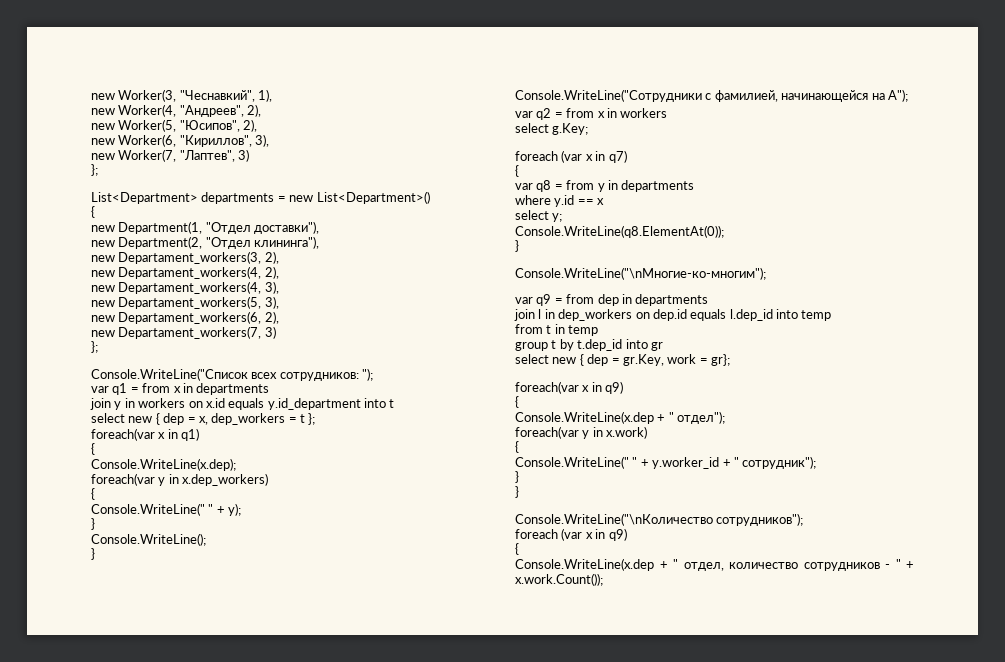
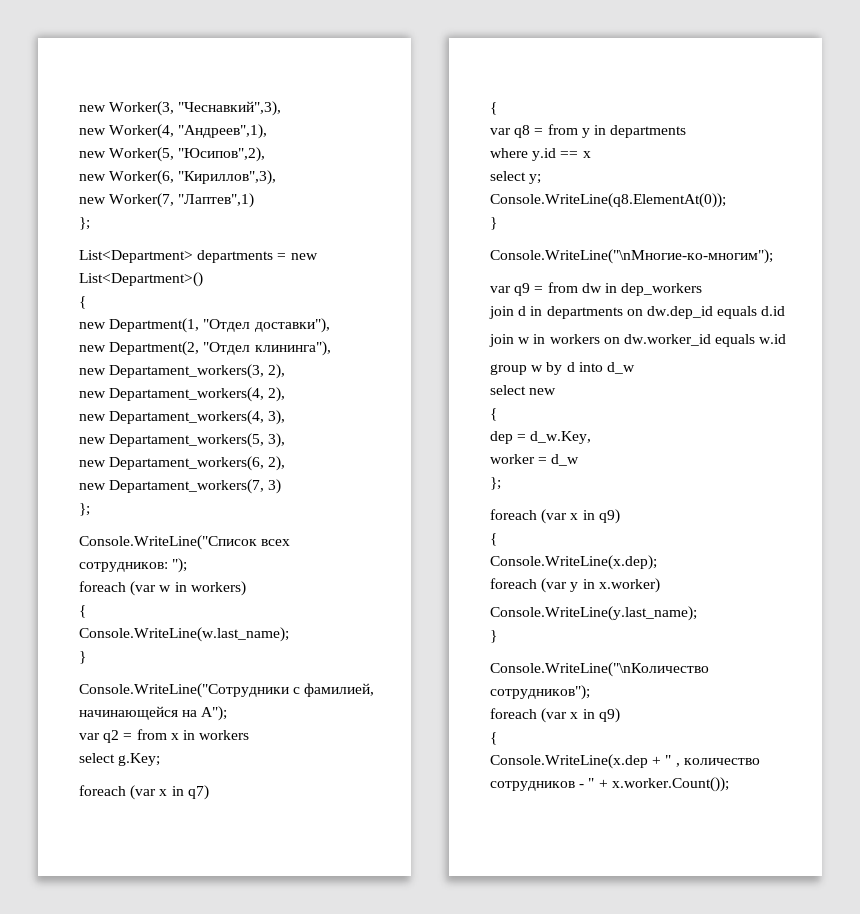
- new Worker(3, "Чеснавкий", 1),
+ new Worker(3, "Чеснавкий",3),
- new Worker(4, "Андреев", 2),
+ new Worker(4, "Андреев",1),
- new Worker(5, "Юсипов", 2),
+ new Worker(5, "Юсипов",2),
- new Worker(6, "Кириллов", 3),
+ new Worker(6, "Кириллов",3),
- new Worker(7, "Лаптев", 3)
+ new Worker(7, "Лаптев",1)
- var q1 = from x in departments
- join y in workers on x.id equals y.id_department into t
- select new { dep = x, dep_workers = t };
- foreach(var x in q1)
+ foreach (var w in workers)
  {
- Console.WriteLine(x.dep);
- foreach(var y in x.dep_workers)
- {
- Console.WriteLine(" " + y);
- }
- Console.WriteLine();
+ Console.WriteLine(w.last_name);
- var q9 = from dep in departments
- join l in dep_workers on dep.id equals l.dep_id into temp
- from t in temp
- group t by t.dep_id into gr
- select new { dep = gr.Key, work = gr};
- foreach(var x in q9)
+ var q9 = from dw in dep_workers
+ join d in departments on dw.dep_id equals d.id
+ join w in workers on dw.worker_id equals w.id
+ group w by d into d_w
+ select new
  {
- Console.WriteLine(x.dep + " отдел");
- foreach(var y in x.work)
+ dep = d_w.Key,
+ worker = d_w
+ };
+ foreach (var x in q9)
  {
- Console.WriteLine(" " + y.worker_id + " сотрудник");
- }
+ Console.WriteLine(x.dep);
+ foreach (var y in x.worker)
+ Console.WriteLine(y.last_name);
- Console.WriteLine(x.dep + " отдел, количество сотрудников - " + x.work.Count());
+ Console.WriteLine(x.dep + " , количество сотрудников - " + x.worker.Count());

